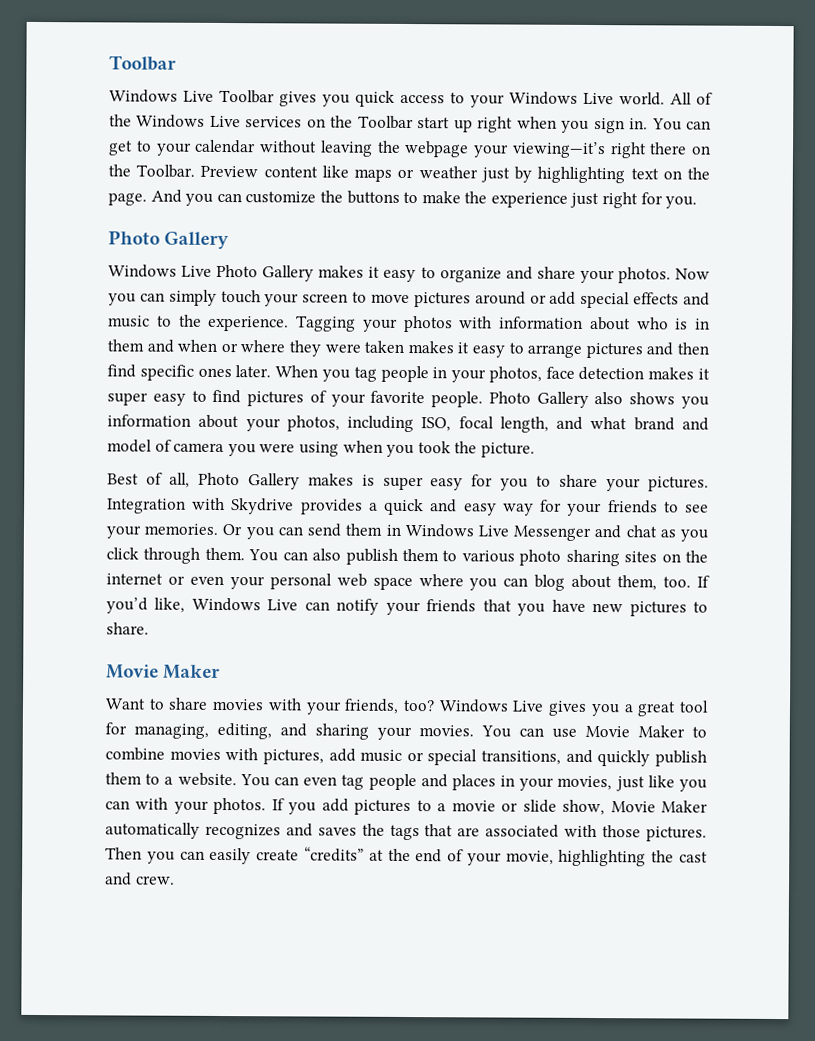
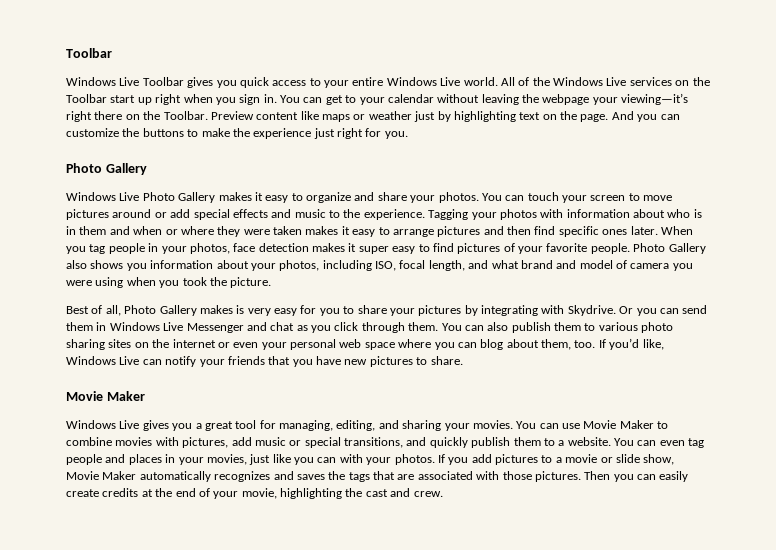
- Windows Live Toolbar gives you quick access to your Windows Live world.
+ Windows Live Toolbar gives you quick access to your entire Windows Live world.
- Now you can simply touch your screen to move pictures around or add special effects and music to the experience.
+ You can touch your screen to move pictures around or add special effects and music to the experience.
- Best of all, Photo Gallery makes is super easy for you to share your pictures. Integration with Skydrive provides a quick and easy way for your friends to see your memories.
+ Best of all, Photo Gallery makes is very easy for you to share your pictures by integrating with Skydrive.
- Want to share movies with your friends, too?
- Then you can easily create “credits” at the end of your movie, highlighting the cast and crew.
+ Then you can easily create credits at the end of your movie, highlighting the cast and crew.

